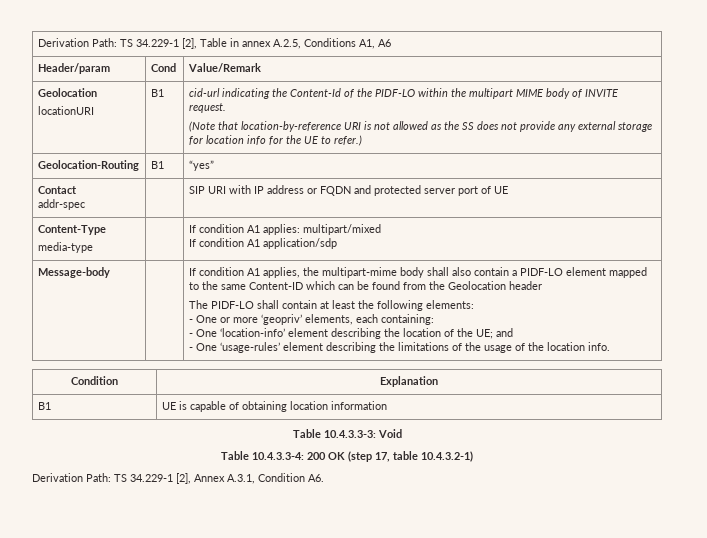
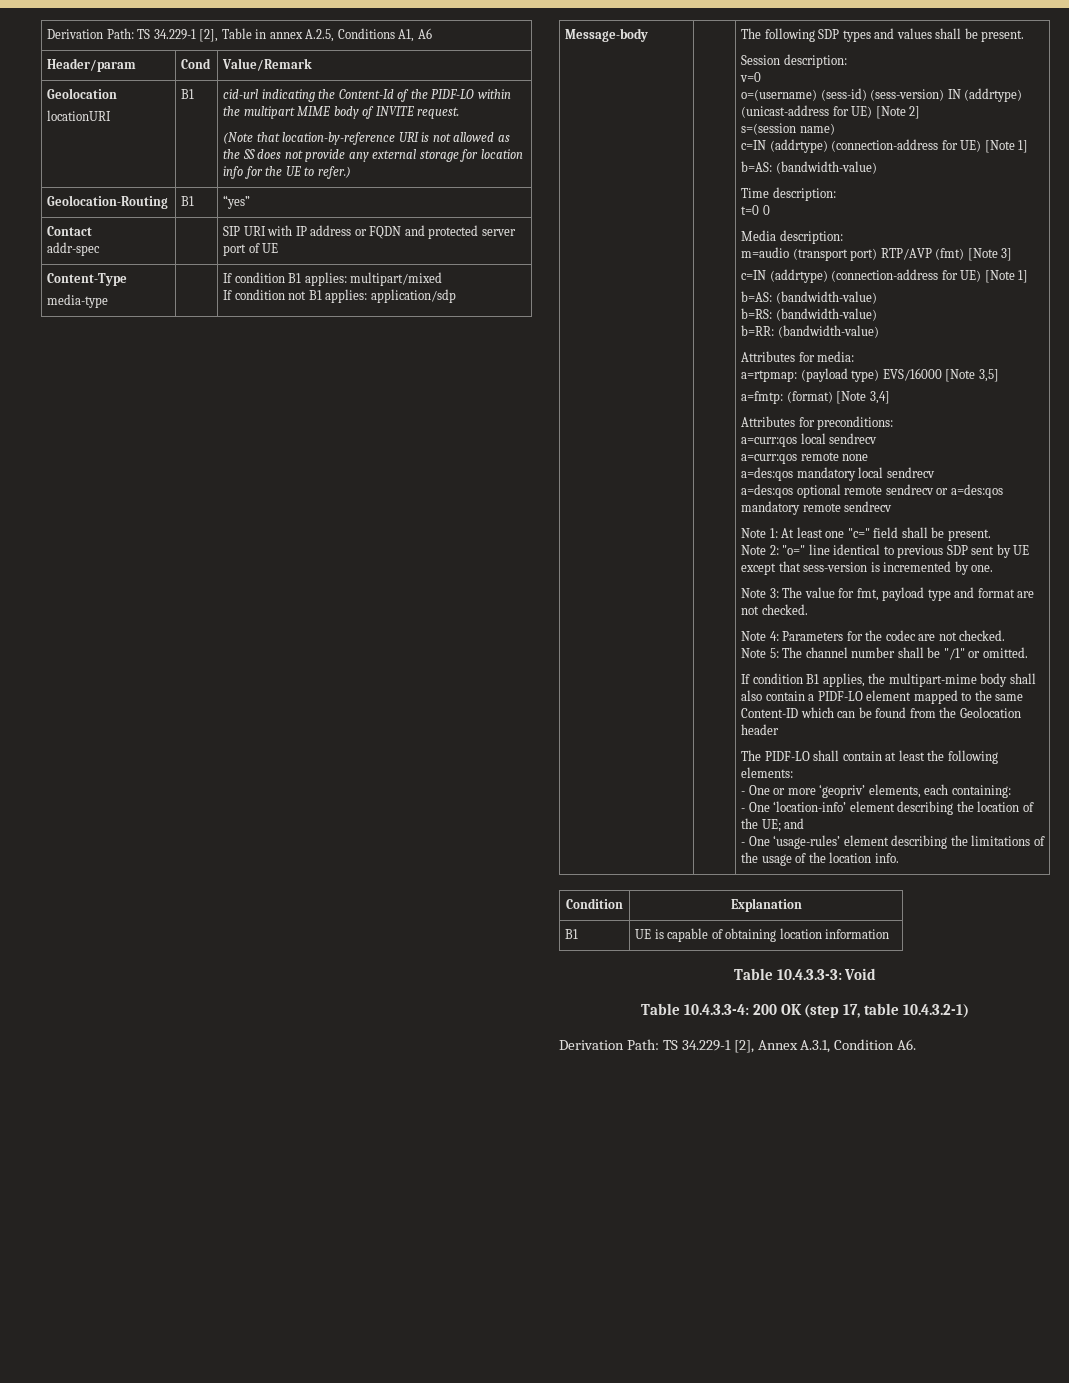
  Content-Type
- media-type | | If condition A1 applies: multipart/mixed
- If condition A1 application/sdp
+ media-type | | If condition B1 applies: multipart/mixed
+ If condition not B1 applies: application/sdp
- If condition A1 applies, the multipart-mime body shall also contain a PIDF-LO element mapped to the same Content-ID which can be found from the Geolocation header
+ The following SDP types and values shall be present.
+ Session description:
+ v=0
+ o=(username) (sess-id) (sess-version) IN (addrtype) (unicast-address for UE) [Note 2]
+ s=(session name)
+ c=IN (addrtype) (connection-address for UE) [Note 1]
+ b=AS: (bandwidth-value)
+ Time description:
+ t=0 0
+ Media description:
+ m=audio (transport port) RTP/AVP (fmt) [Note 3]
+ c=IN (addrtype) (connection-address for UE) [Note 1]
+ b=AS: (bandwidth-value)
+ b=RS: (bandwidth-value)
+ b=RR: (bandwidth-value)
+ Attributes for media:
+ a=rtpmap: (payload type) EVS/16000 [Note 3,5]
+ a=fmtp: (format) [Note 3,4]
+ Attributes for preconditions:
+ a=curr:qos local sendrecv
+ a=curr:qos remote none
+ a=des:qos mandatory local sendrecv
+ a=des:qos optional remote sendrecv or a=des:qos mandatory remote sendrecv
+ Note 1: At least one "c=" field shall be present.
+ Note 2: "o=" line identical to previous SDP sent by UE except that sess-version is incremented by one.
+ Note 3: The value for fmt, payload type and format are not checked.
+ Note 4: Parameters for the codec are not checked.
+ Note 5: The channel number shall be "/1" or omitted.
+ If condition B1 applies, the multipart-mime body shall also contain a PIDF-LO element mapped to the same Content-ID which can be found from the Geolocation header

